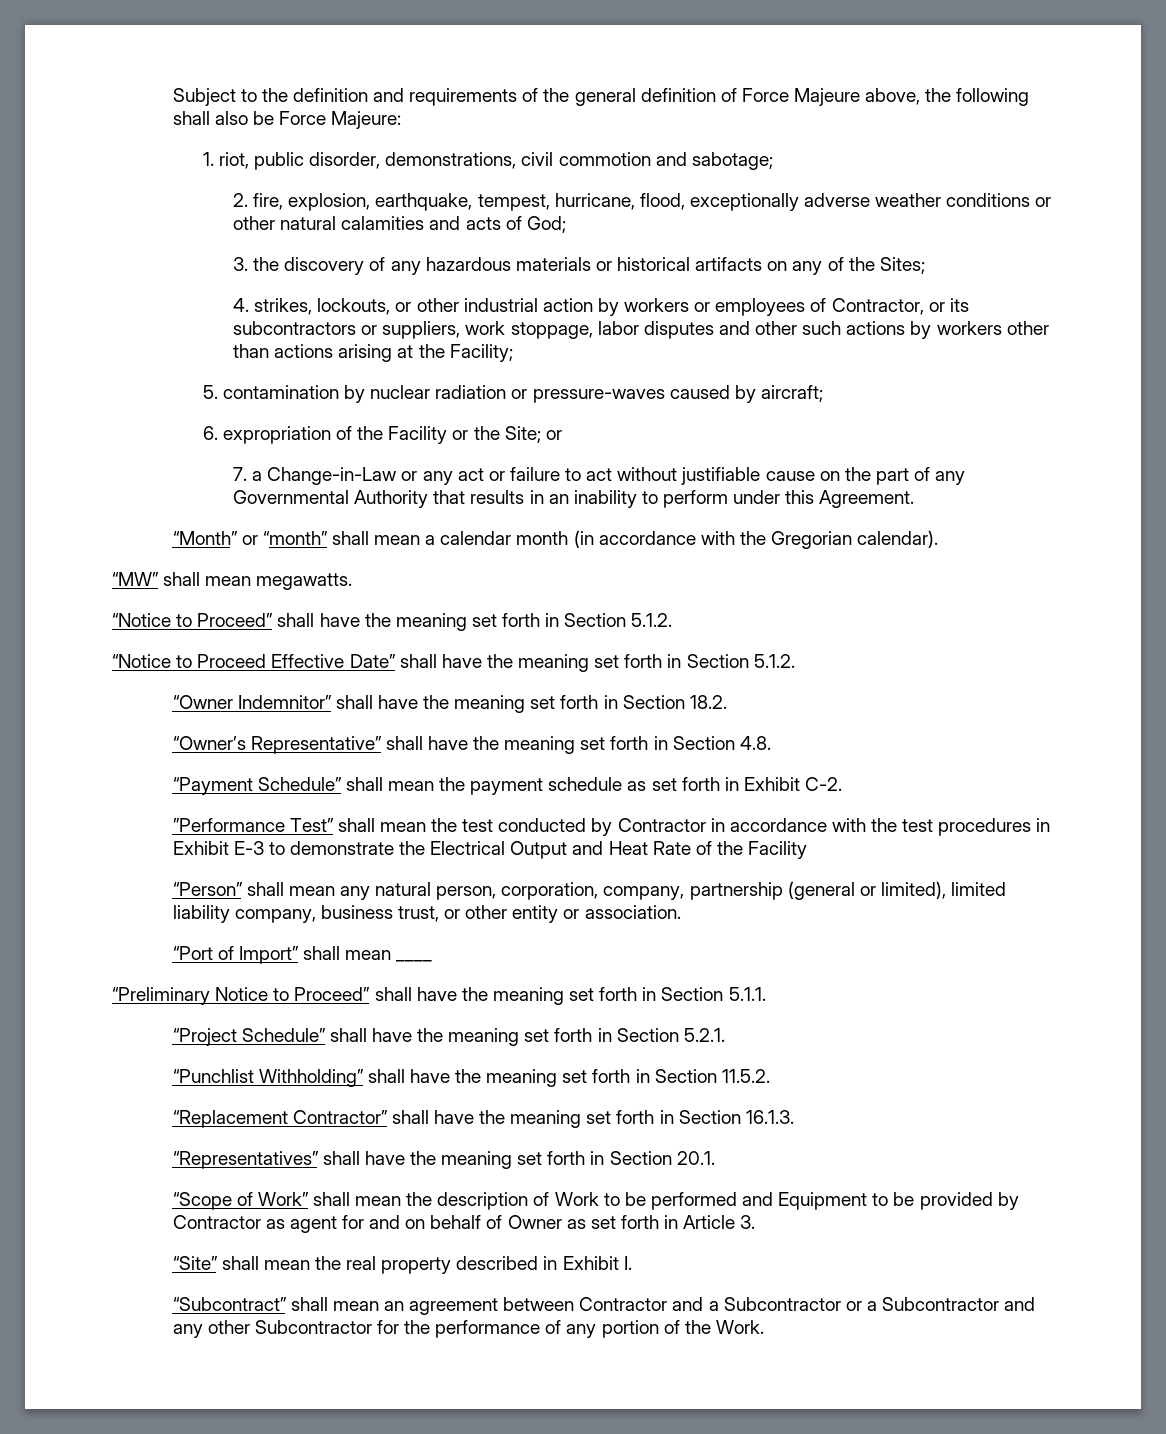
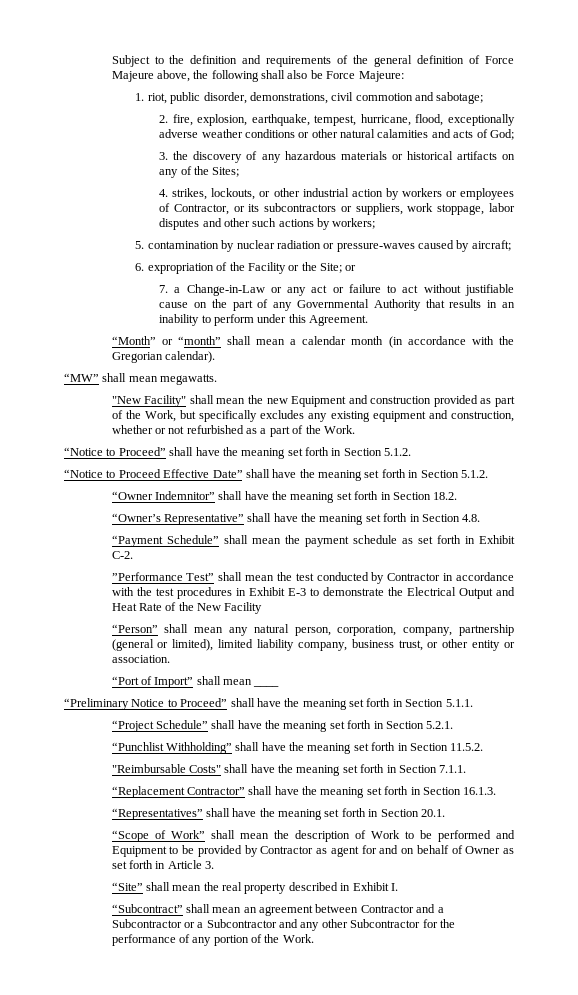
- 4. strikes, lockouts, or other industrial action by workers or employees of Contractor, or its subcontractors or suppliers, work stoppage, labor disputes and other such actions by workers other than actions arising at the Facility;
+ 4. strikes, lockouts, or other industrial action by workers or employees of Contractor, or its subcontractors or suppliers, work stoppage, labor disputes and other such actions by workers;
+ "New Facility" shall mean the new Equipment and construction provided as part of the Work, but specifically excludes any existing equipment and construction, whether or not refurbished as a part of the Work.
- ”Performance Test” shall mean the test conducted by Contractor in accordance with the test procedures in Exhibit E-3 to demonstrate the Electrical Output and Heat Rate of the Facility
+ ”Performance Test” shall mean the test conducted by Contractor in accordance with the test procedures in Exhibit E-3 to demonstrate the Electrical Output and Heat Rate of the New Facility
+ "Reimbursable Costs" shall have the meaning set forth in Section 7.1.1.

